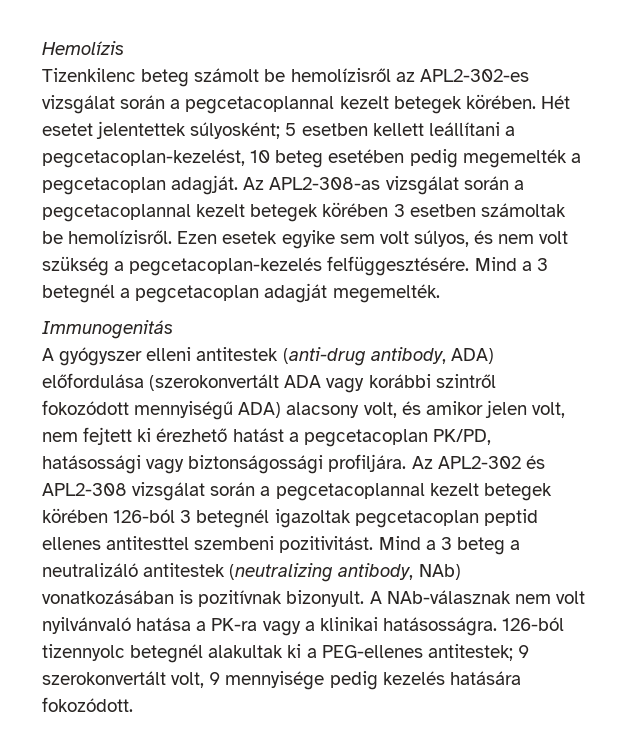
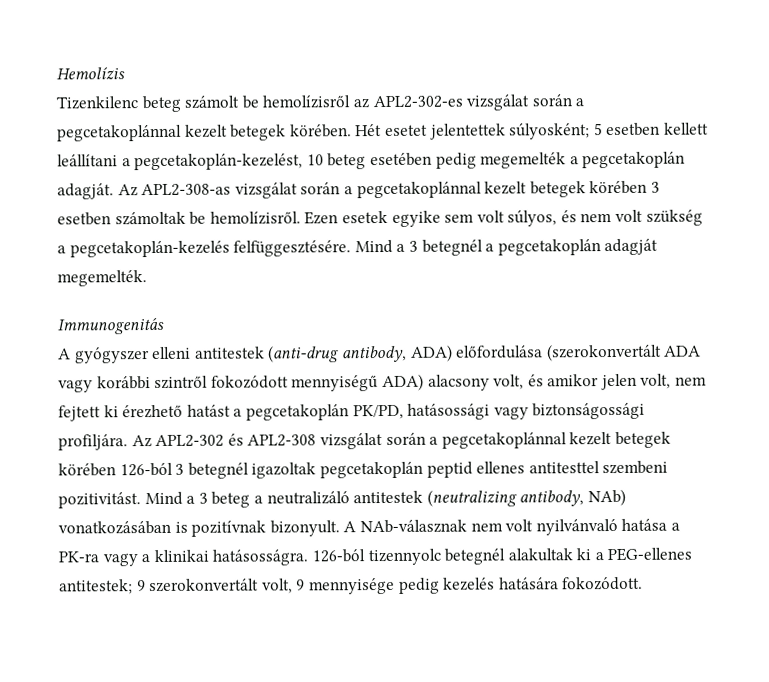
- Tizenkilenc beteg számolt be hemolízisről az APL2-302-es vizsgálat során a pegcetacoplannal kezelt betegek körében.
+ Tizenkilenc beteg számolt be hemolízisről az APL2-302-es vizsgálat során a pegcetakoplánnal kezelt betegek körében.
- Hét esetet jelentettek súlyosként; 5 esetben kellett leállítani a pegcetacoplan-kezelést, 10 beteg esetében pedig megemelték a pegcetacoplan adagját.
+ Hét esetet jelentettek súlyosként; 5 esetben kellett leállítani a pegcetakoplán-kezelést, 10 beteg esetében pedig megemelték a pegcetakoplán adagját.
- Az APL2-308-as vizsgálat során a pegcetacoplannal kezelt betegek körében 3 esetben számoltak be hemolízisről.
+ Az APL2-308-as vizsgálat során a pegcetakoplánnal kezelt betegek körében 3 esetben számoltak be hemolízisről.
- Ezen esetek egyike sem volt súlyos, és nem volt szükség a pegcetacoplan-kezelés felfüggesztésére.
+ Ezen esetek egyike sem volt súlyos, és nem volt szükség a pegcetakoplán-kezelés felfüggesztésére.
- Mind a 3 betegnél a pegcetacoplan adagját megemelték.
+ Mind a 3 betegnél a pegcetakoplán adagját megemelték.
- A gyógyszer elleni antitestek (anti-drug antibody, ADA) előfordulása (szerokonvertált ADA vagy korábbi szintről fokozódott mennyiségű ADA) alacsony volt, és amikor jelen volt, nem fejtett ki érezhető hatást a pegcetacoplan PK/PD, hatásossági vagy biztonságossági profiljára.
+ A gyógyszer elleni antitestek (anti-drug antibody, ADA) előfordulása (szerokonvertált ADA vagy korábbi szintről fokozódott mennyiségű ADA) alacsony volt, és amikor jelen volt, nem fejtett ki érezhető hatást a pegcetakoplán PK/PD, hatásossági vagy biztonságossági profiljára.
- Az APL2-302 és APL2-308 vizsgálat során a pegcetacoplannal kezelt betegek körében 126-ból 3 betegnél igazoltak pegcetacoplan peptid ellenes antitesttel szembeni pozitivitást.
+ Az APL2-302 és APL2-308 vizsgálat során a pegcetakoplánnal kezelt betegek körében 126-ból 3 betegnél igazoltak pegcetakoplán peptid ellenes antitesttel szembeni pozitivitást.

